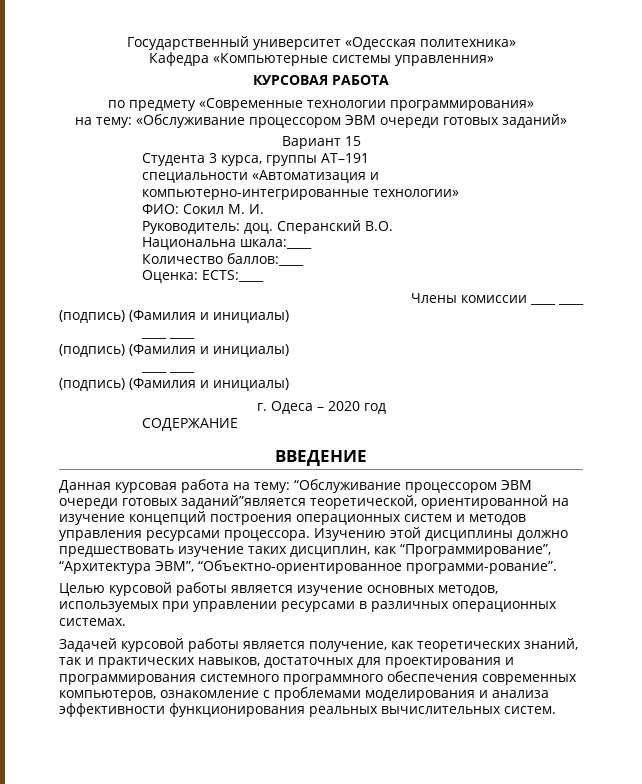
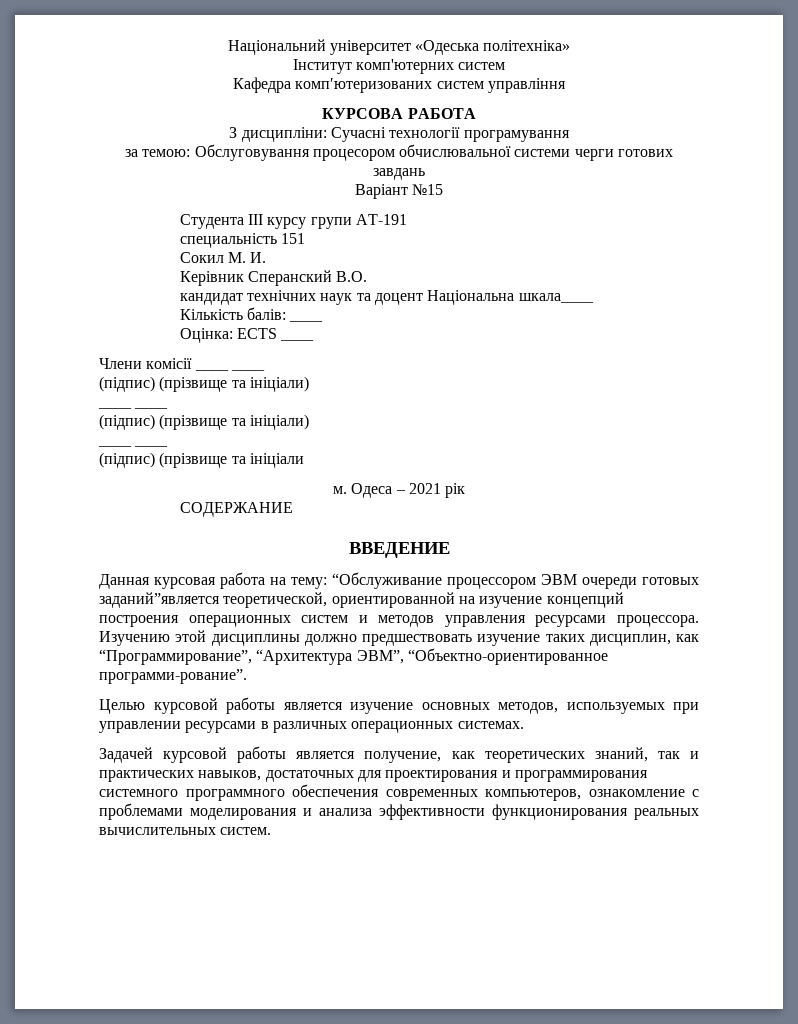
- Государственный университет «Одесская политехника»
- Кафедра «Компьютерные системы управленния»
- КУРСОВАЯ РАБОТА
- по предмету «Современные технологии программирования»
- на тему: «Обслуживание процессором ЭВМ очереди готовых заданий»
- Вариант 15
- Студента 3 курса, группы АТ–191
- специальности «Автоматизация и компьютерно-интегрированные технологии»
- ФИО: Сокил М. И.
+ Національний університет «Одеська політехніка»
+ Інститут комп'ютерних систем
+ Кафедра комп′ютеризованих систем управління
+ КУРСОВА РАБОТА
+ З дисципліни: Сучасні технології програмування
+ за темою: Обслуговування процесором обчислювальної системи черги готових завдань
+ Варіант №15
+ Студента III курсу групи АТ-191
+ специальність 151
+ Сокил М. И.
- Руководитель: доц. Сперанский В.О.
+ Керівник Сперанский В.О.
- Национальна шкала:____
- Количество баллов:____
- Оценка: ECTS:____
- Члены комиссии ____ ____
- (подпись) (Фамилия и инициалы)
+ кандидат технічних наук та доцент Національна шкала____
+ Кількість балів: ____
+ Оцінка: ECTS ____
+ Члени комісії ____ ____
+ (підпис) (прізвище та ініціали)
  ____ ____
- (подпись) (Фамилия и инициалы)
+ (підпис) (прізвище та ініціали)
  ____ ____
- (подпись) (Фамилия и инициалы)
- г. Одеса – 2020 год
+ (підпис) (прізвище та ініціали
+ м. Одеса – 2021 рік

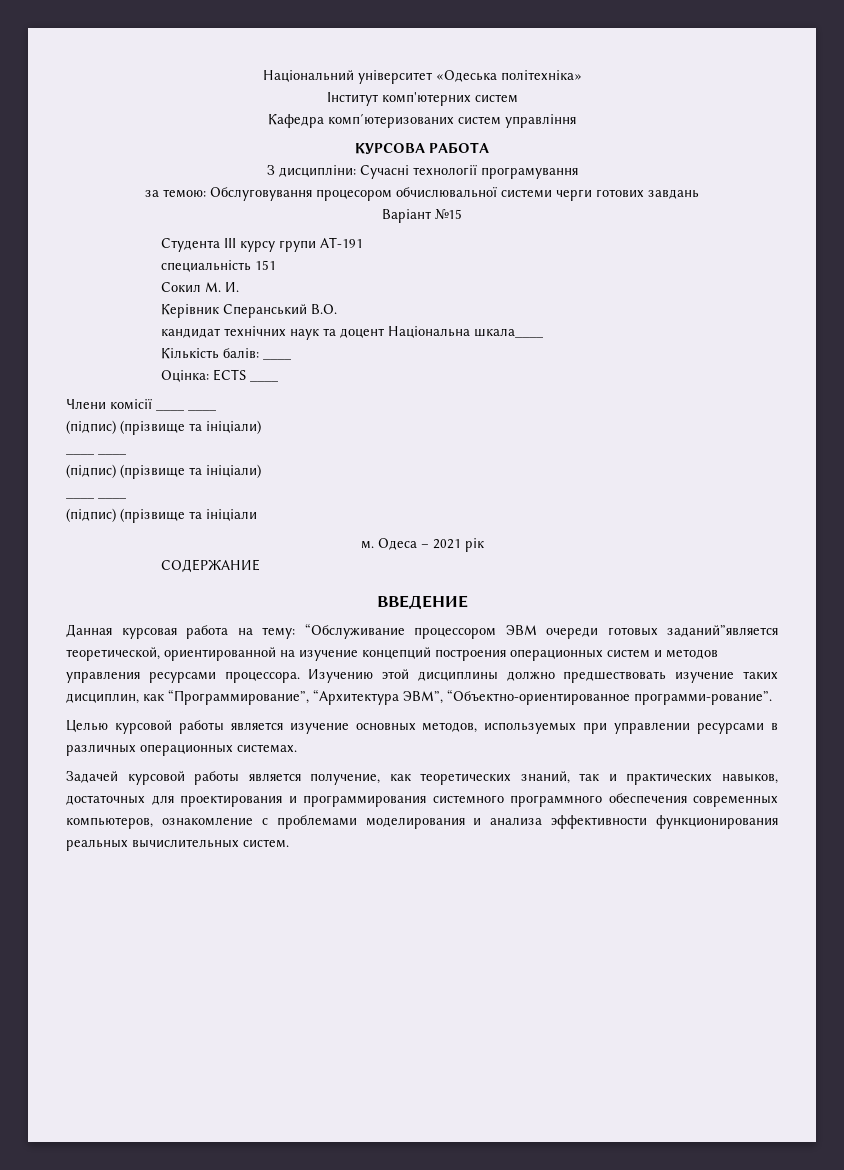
- Керівник Сперанский В.О.
+ Керівник Сперанський В.О.

